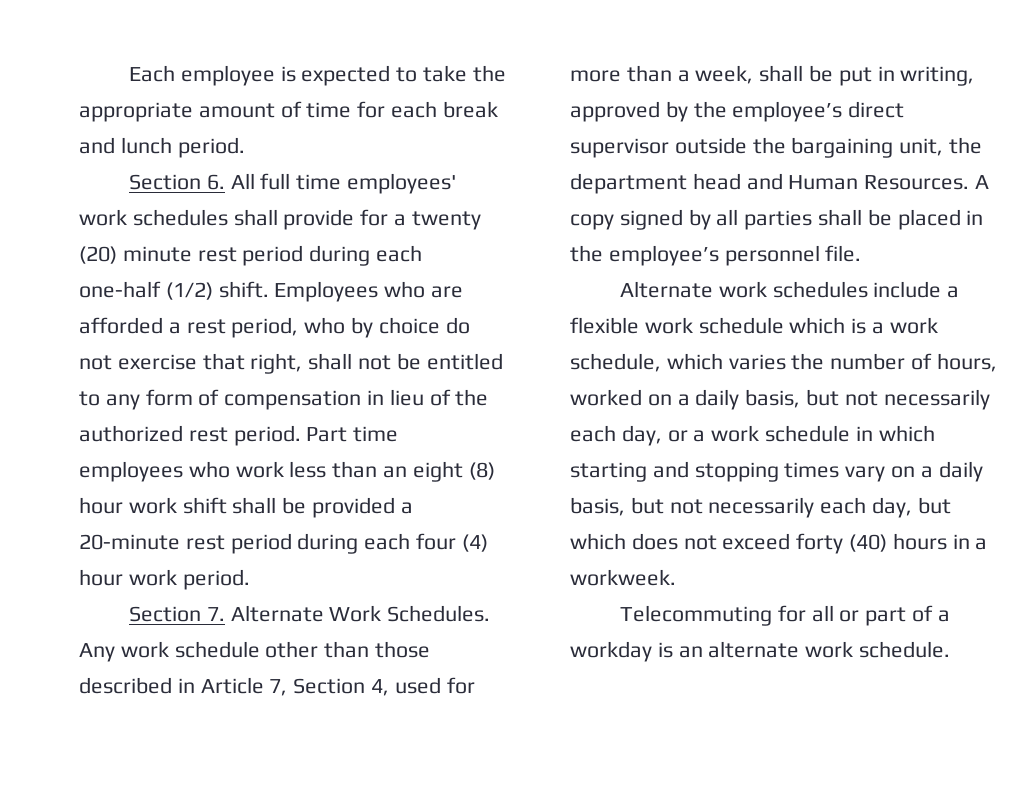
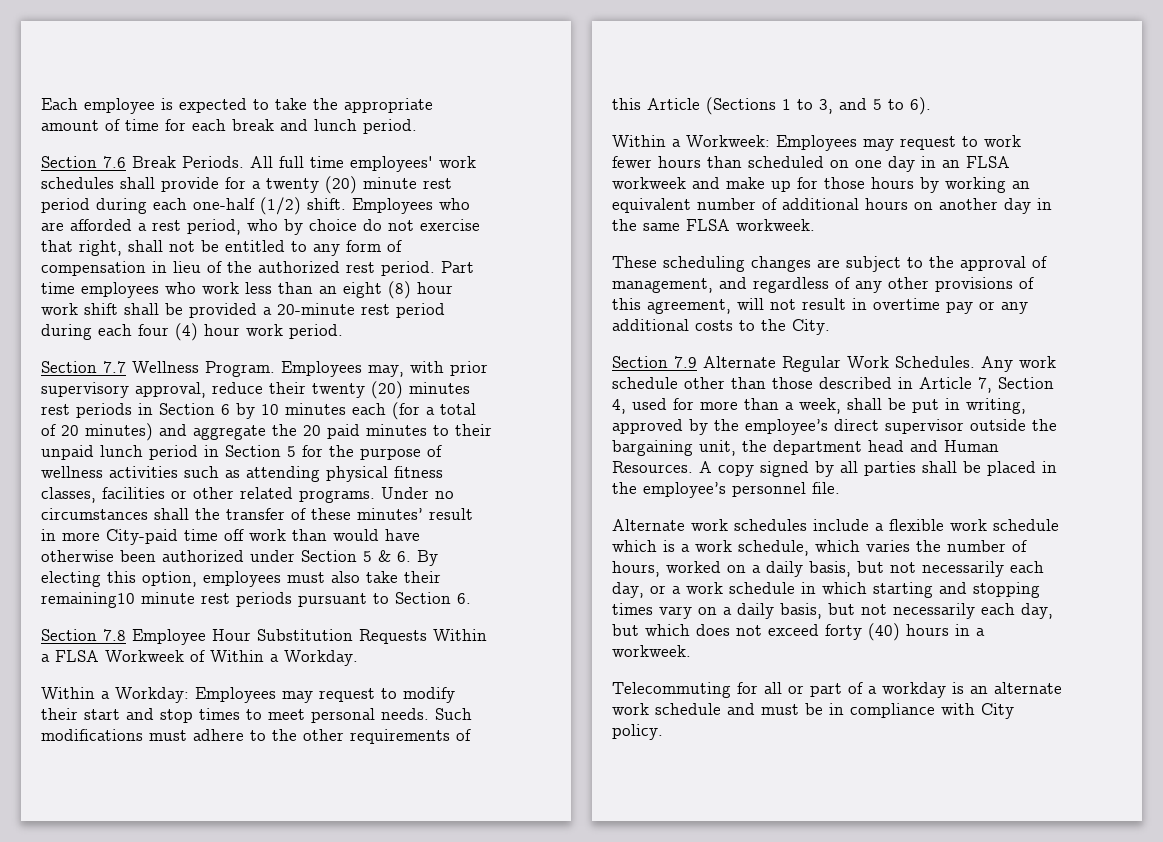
- Section 6. All full time employees' work schedules shall provide for a twenty (20) minute rest period during each one-half (1/2) shift.
+ Section 7.6 Break Periods. All full time employees' work schedules shall provide for a twenty (20) minute rest period during each one-half (1/2) shift.
- Section 7. Alternate Work Schedules.
+ Section 7.7 Wellness Program. Employees may, with prior supervisory approval, reduce their twenty (20) minutes rest periods in Section 6 by 10 minutes each (for a total of 20 minutes) and aggregate the 20 paid minutes to their unpaid lunch period in Section 5 for the purpose of wellness activities such as attending physical fitness classes, facilities or other related programs. Under no circumstances shall the transfer of these minutes’ result in more City-paid time off work than would have otherwise been authorized under Section 5 & 6. By electing this option, employees must also take their remaining10 minute rest periods pursuant to Section 6.
+ Section 7.8 Employee Hour Substitution Requests Within a FLSA Workweek of Within a Workday.
+ Within a Workday: Employees may request to modify their start and stop times to meet personal needs. Such modifications must adhere to the other requirements of this Article (Sections 1 to 3, and 5 to 6).
+ Within a Workweek: Employees may request to work fewer hours than scheduled on one day in an FLSA workweek and make up for those hours by working an equivalent number of additional hours on another day in the same FLSA workweek.
+ These scheduling changes are subject to the approval of management, and regardless of any other provisions of this agreement, will not result in overtime pay or any additional costs to the City.
+ Section 7.9 Alternate Regular Work Schedules.
- Telecommuting for all or part of a workday is an alternate work schedule.
+ Telecommuting for all or part of a workday is an alternate work schedule and must be in compliance with City policy.

